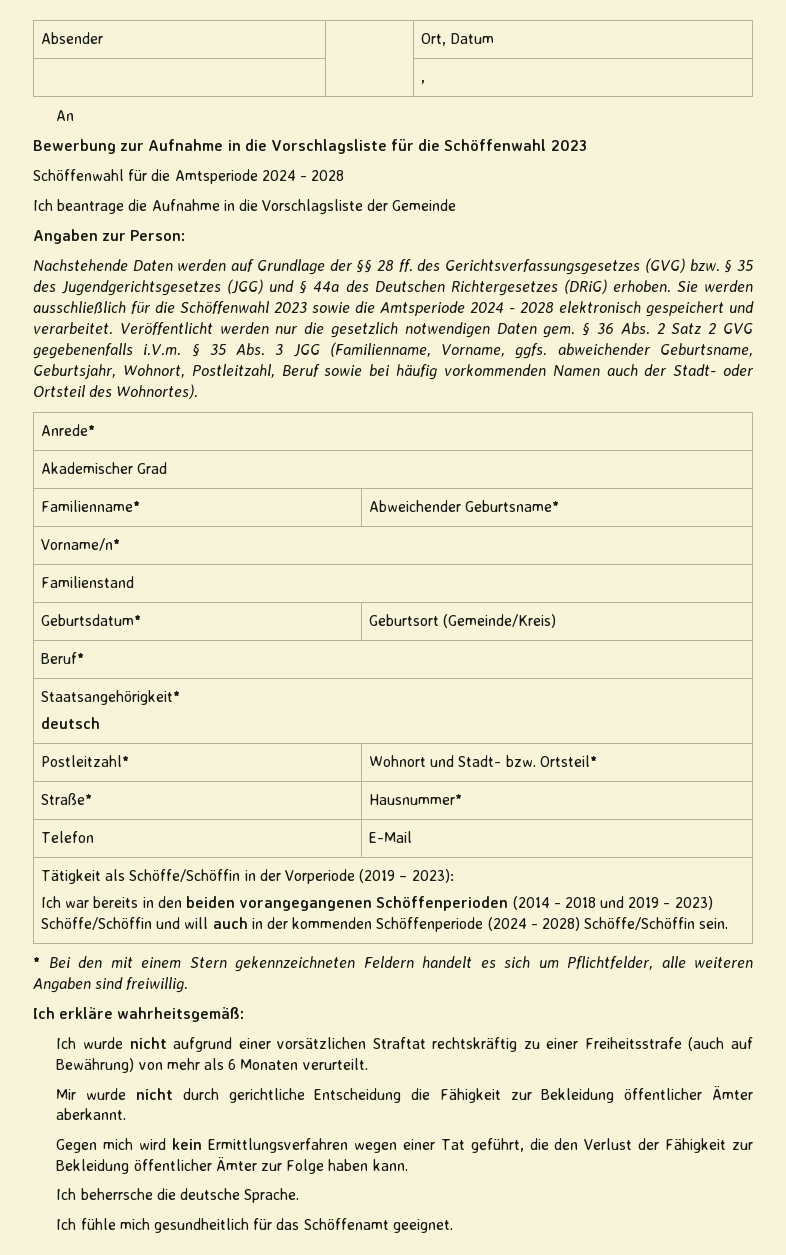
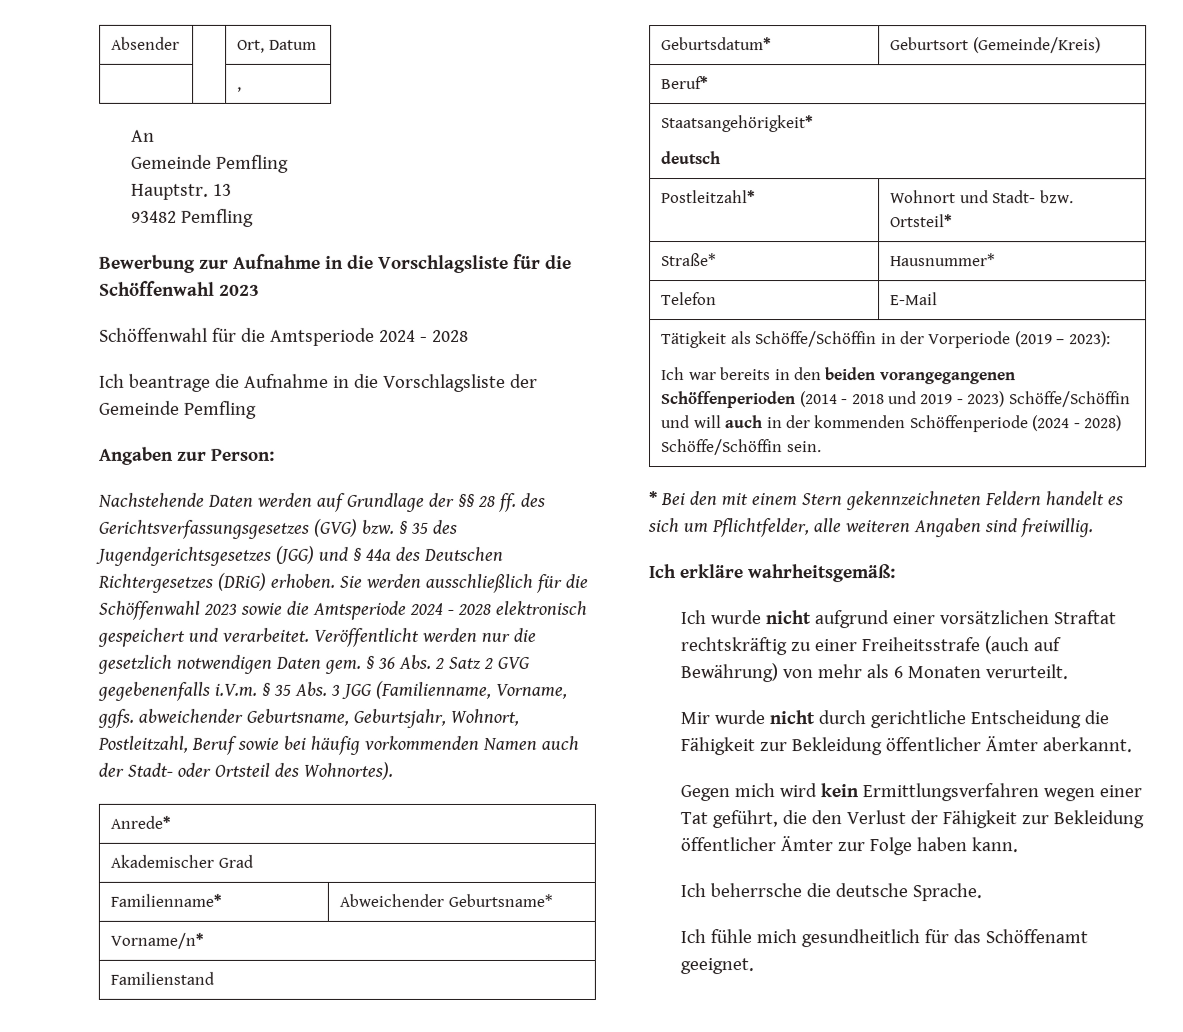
  An
+ Gemeinde Pemfling
+ Hauptstr. 13
+ 93482 Pemfling
- Ich beantrage die Aufnahme in die Vorschlagsliste der Gemeinde
+ Ich beantrage die Aufnahme in die Vorschlagsliste der Gemeinde Pemfling

